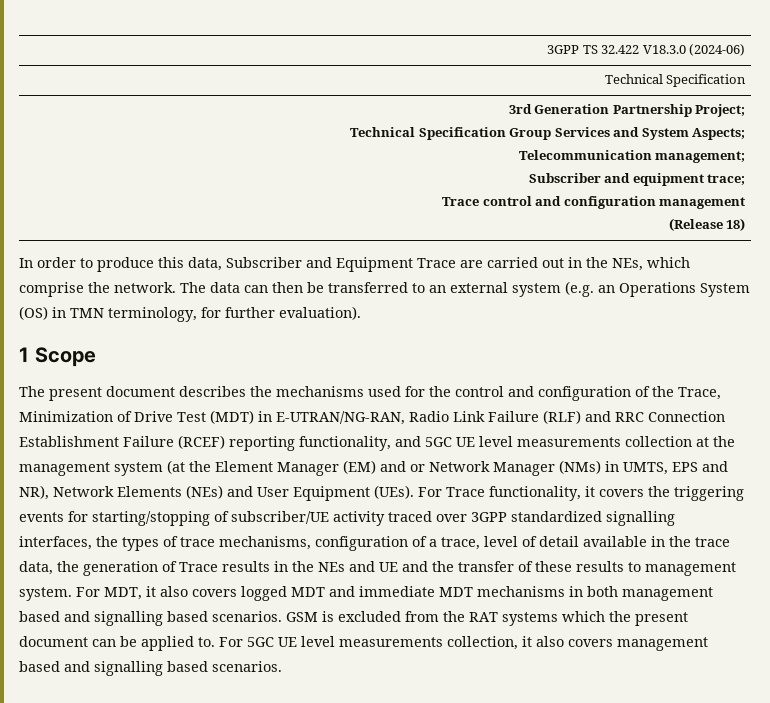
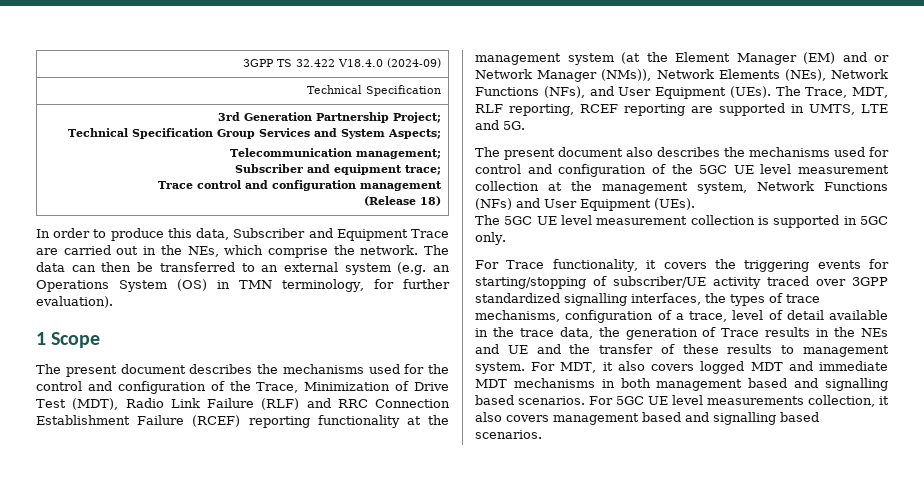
- 3GPP TS 32.422 V18.3.0 (2024-06)
+ 3GPP TS 32.422 V18.4.0 (2024-09)
- The present document describes the mechanisms used for the control and configuration of the Trace, Minimization of Drive Test (MDT) in E-UTRAN/NG-RAN, Radio Link Failure (RLF) and RRC Connection Establishment Failure (RCEF) reporting functionality, and 5GC UE level measurements collection at the management system (at the Element Manager (EM) and or Network Manager (NMs) in UMTS, EPS and NR), Network Elements (NEs) and User Equipment (UEs). For Trace functionality, it covers the triggering events for starting/stopping of subscriber/UE activity traced over 3GPP standardized signalling interfaces, the types of trace mechanisms, configuration of a trace, level of detail available in the trace data, the generation of Trace results in the NEs and UE and the transfer of these results to management system.
+ The present document describes the mechanisms used for the control and configuration of the Trace, Minimization of Drive Test (MDT), Radio Link Failure (RLF) and RRC Connection Establishment Failure (RCEF) reporting functionality at the management system (at the Element Manager (EM) and or Network Manager (NMs)), Network Elements (NEs), Network Functions (NFs), and User Equipment (UEs). The Trace, MDT, RLF reporting, RCEF reporting are supported in UMTS, LTE and 5G.
+ The present document also describes the mechanisms used for control and configuration of the 5GC UE level measurement collection at the management system, Network Functions (NFs) and User Equipment (UEs).
+ The 5GC UE level measurement collection is supported in 5GC only.
+ For Trace functionality, it covers the triggering events for starting/stopping of subscriber/UE activity traced over 3GPP standardized signalling interfaces, the types of trace mechanisms, configuration of a trace, level of detail available in the trace data, the generation of Trace results in the NEs and UE and the transfer of these results to management system.
- GSM is excluded from the RAT systems which the present document can be applied to.

